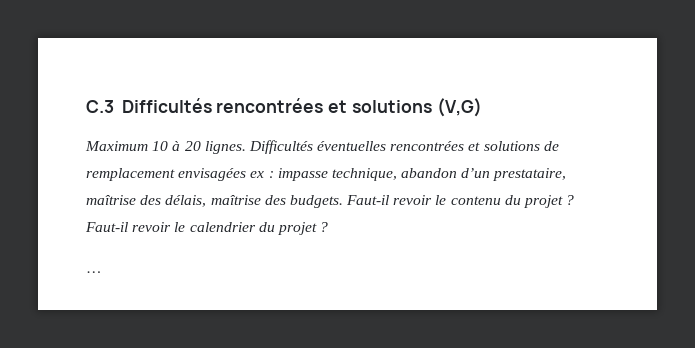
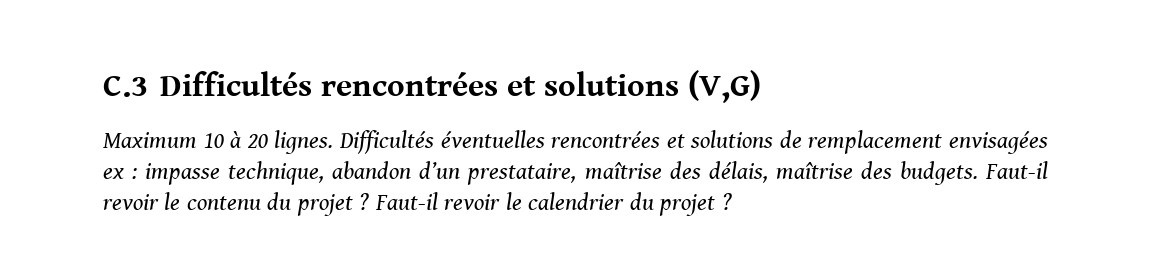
- …

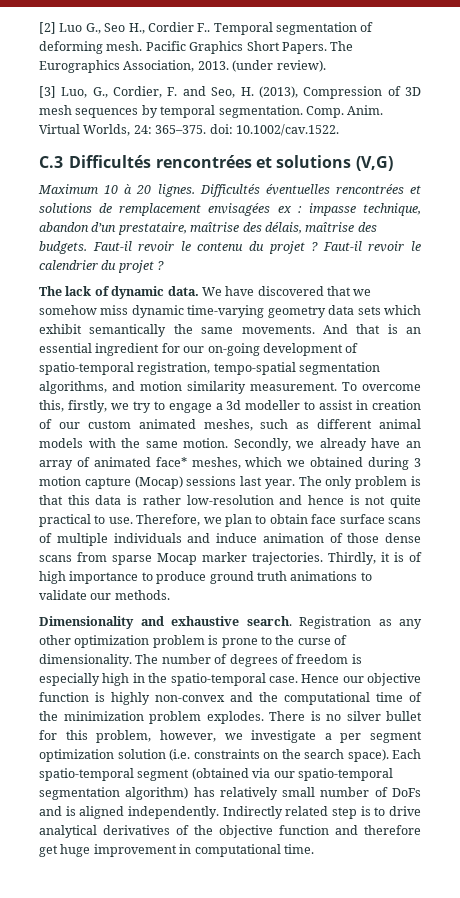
+ [2] Luo G., Seo H., Cordier F.. Temporal segmentation of deforming mesh. Pacific Graphics Short Papers. The Eurographics Association, 2013. (under review).
+ [3] Luo, G., Cordier, F. and Seo, H. (2013), Compression of 3D mesh sequences by temporal segmentation. Comp. Anim. Virtual Worlds, 24: 365–375. doi: 10.1002/cav.1522.
+ The lack of dynamic data. We have discovered that we somehow miss dynamic time-varying geometry data sets which exhibit semantically the same movements. And that is an essential ingredient for our on-going development of spatio-temporal registration, tempo-spatial segmentation algorithms, and motion similarity measurement. To overcome this, firstly, we try to engage a 3d modeller to assist in creation of our custom animated meshes, such as different animal models with the same motion. Secondly, we already have an array of animated face* meshes, which we obtained during 3 motion capture (Mocap) sessions last year. The only problem is that this data is rather low-resolution and hence is not quite practical to use. Therefore, we plan to obtain face surface scans of multiple individuals and induce animation of those dense scans from sparse Mocap marker trajectories. Thirdly, it is of high importance to produce ground truth animations to validate our methods.
+ Dimensionality and exhaustive search. Registration as any other optimization problem is prone to the curse of dimensionality. The number of degrees of freedom is especially high in the spatio-temporal case. Hence our objective function is highly non-convex and the computational time of the minimization problem explodes. There is no silver bullet for this problem, however, we investigate a per segment optimization solution (i.e. constraints on the search space). Each spatio-temporal segment (obtained via our spatio-temporal segmentation algorithm) has relatively small number of DoFs and is aligned independently. Indirectly related step is to drive analytical derivatives of the objective function and therefore get huge improvement in computational time.

